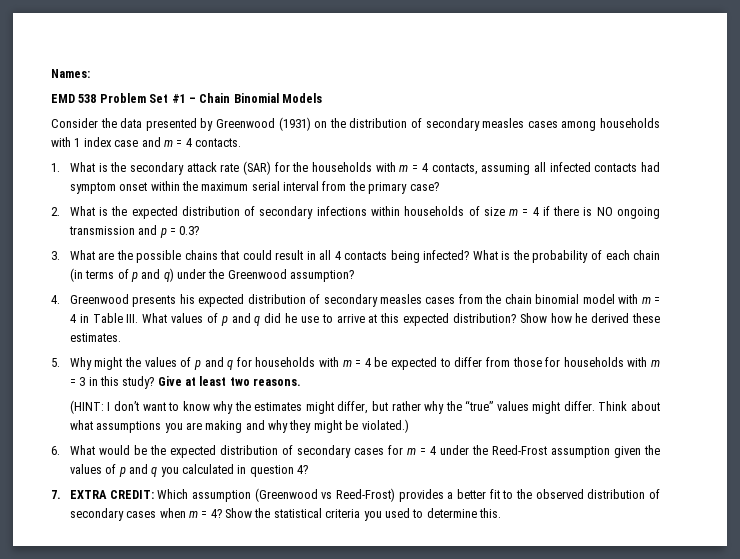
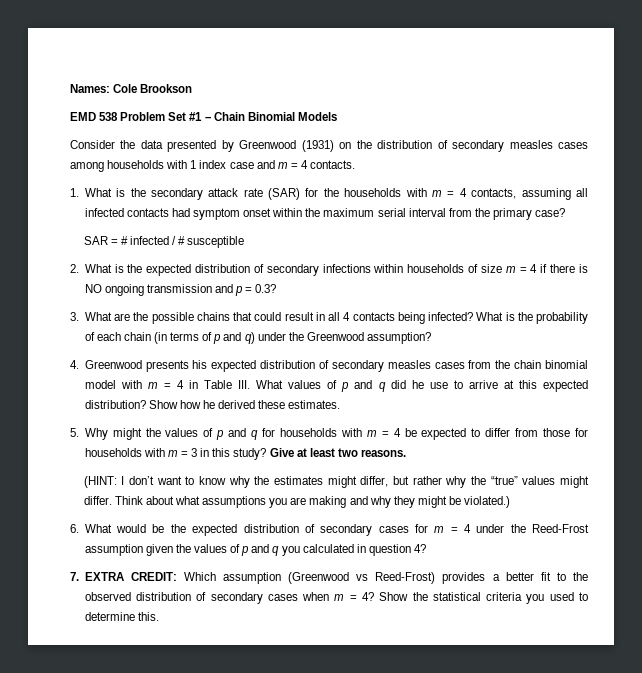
- Names:
+ Names: Cole Brookson
+ SAR = # infected / # susceptible

